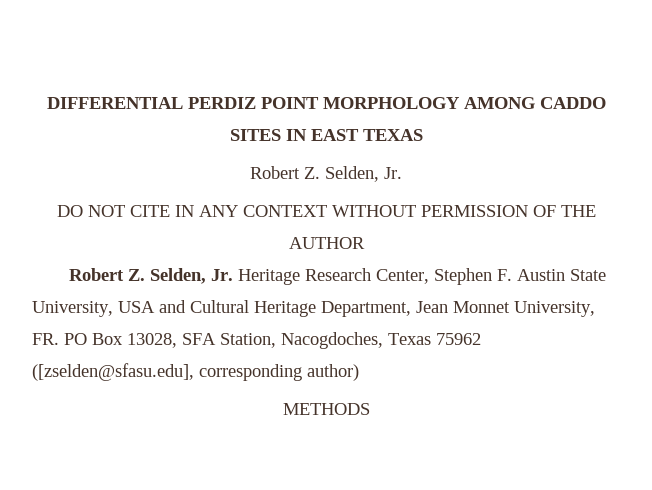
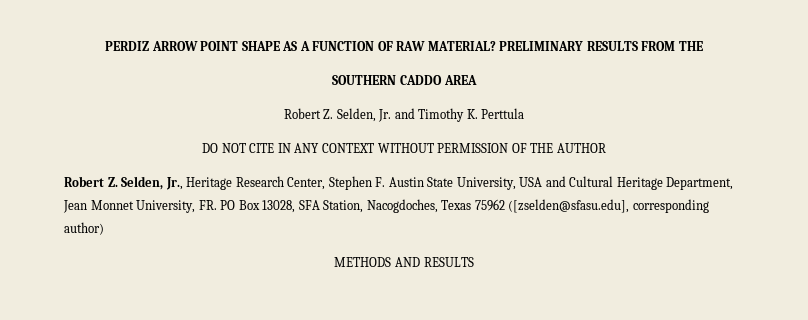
- DIFFERENTIAL PERDIZ POINT MORPHOLOGY AMONG CADDO SITES IN EAST TEXAS
- Robert Z. Selden, Jr.
+ PERDIZ ARROW POINT SHAPE AS A FUNCTION OF RAW MATERIAL? PRELIMINARY RESULTS FROM THE
+ SOUTHERN CADDO AREA
+ Robert Z. Selden, Jr. and Timothy K. Perttula
- Robert Z. Selden, Jr. Heritage Research Center, Stephen F. Austin State University, USA and Cultural Heritage Department, Jean Monnet University, FR. PO Box 13028, SFA Station, Nacogdoches, Texas 75962 ([zselden@sfasu.edu], corresponding author)
+ Robert Z. Selden, Jr., Heritage Research Center, Stephen F. Austin State University, USA and Cultural Heritage Department, Jean Monnet University, FR. PO Box 13028, SFA Station, Nacogdoches, Texas 75962 ([zselden@sfasu.edu], corresponding author)
- METHODS
+ METHODS AND RESULTS

